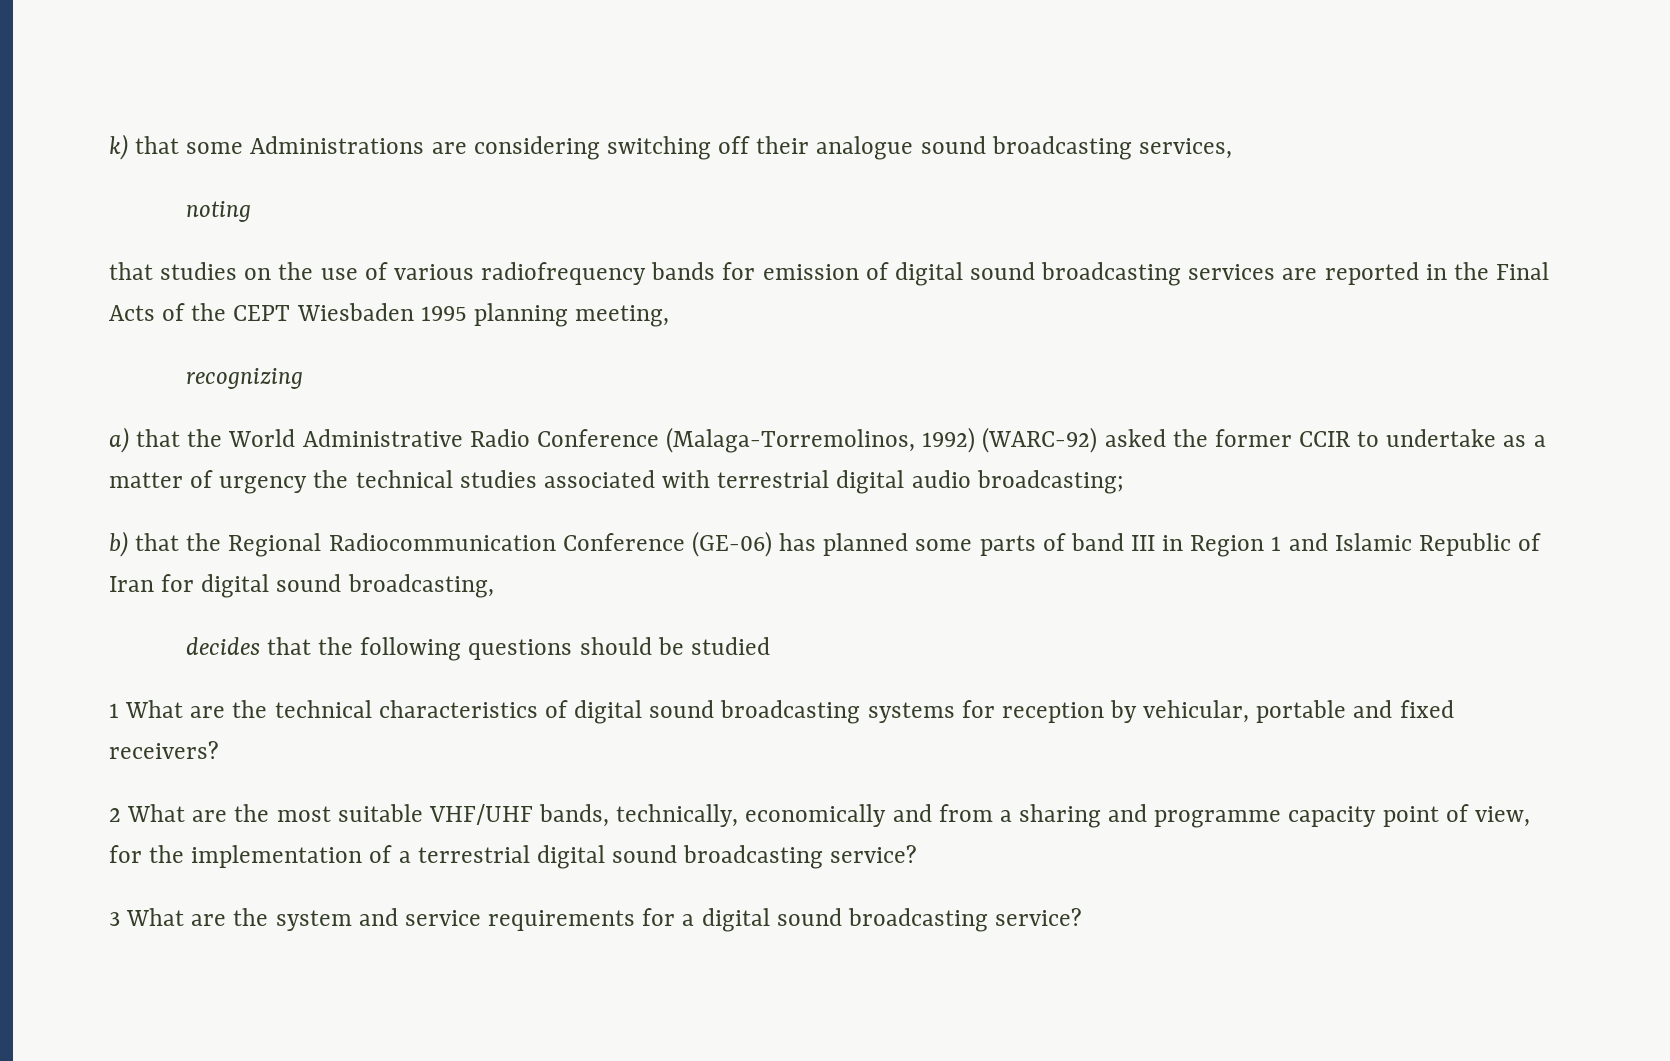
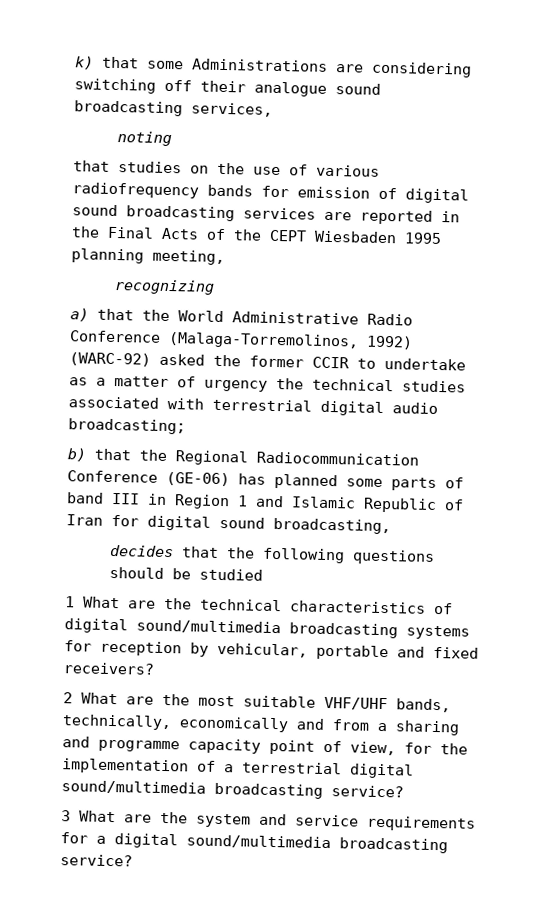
- 1 What are the technical characteristics of digital sound broadcasting systems for reception by vehicular, portable and fixed receivers?
+ 1 What are the technical characteristics of digital sound/multimedia broadcasting systems for reception by vehicular, portable and fixed receivers?
- 2 What are the most suitable VHF/UHF bands, technically, economically and from a sharing and programme capacity point of view, for the implementation of a terrestrial digital sound broadcasting service?
+ 2 What are the most suitable VHF/UHF bands, technically, economically and from a sharing and programme capacity point of view, for the implementation of a terrestrial digital sound/multimedia broadcasting service?
- 3 What are the system and service requirements for a digital sound broadcasting service?
+ 3 What are the system and service requirements for a digital sound/multimedia broadcasting service?

